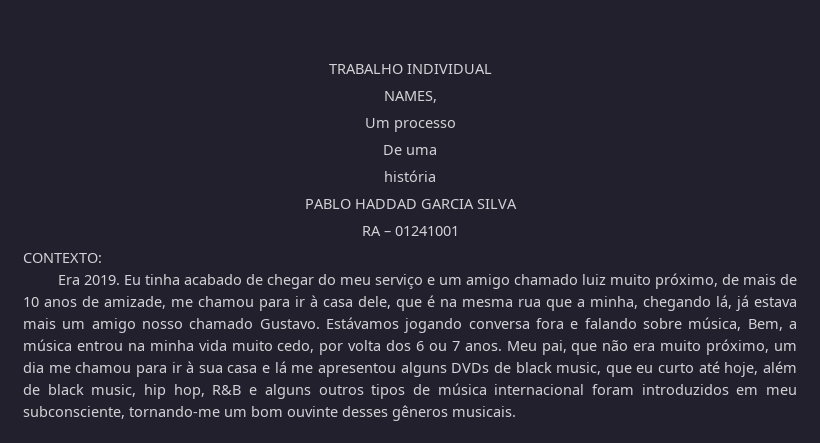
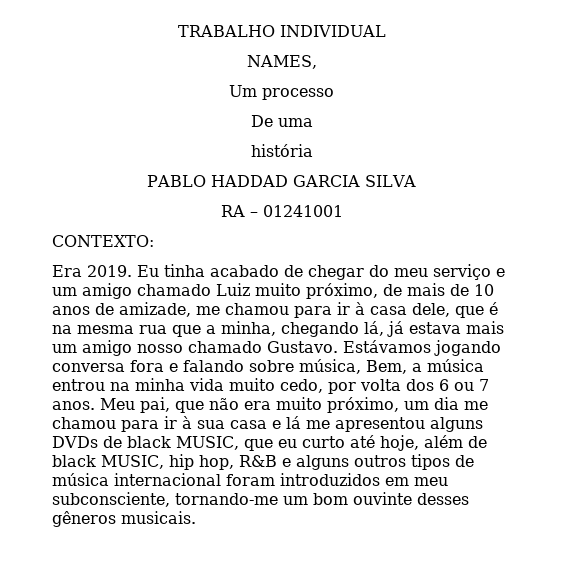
- Eu tinha acabado de chegar do meu serviço e um amigo chamado luiz muito próximo, de mais de 10 anos de amizade, me chamou para ir à casa dele, que é na mesma rua que a minha, chegando lá, já estava mais um amigo nosso chamado Gustavo.
+ Eu tinha acabado de chegar do meu serviço e um amigo chamado Luiz muito próximo, de mais de 10 anos de amizade, me chamou para ir à casa dele, que é na mesma rua que a minha, chegando lá, já estava mais um amigo nosso chamado Gustavo.
- Meu pai, que não era muito próximo, um dia me chamou para ir à sua casa e lá me apresentou alguns DVDs de black music, que eu curto até hoje, além de black music, hip hop, R&B e alguns outros tipos de música internacional foram introduzidos em meu subconsciente, tornando-me um bom ouvinte desses gêneros musicais.
+ Meu pai, que não era muito próximo, um dia me chamou para ir à sua casa e lá me apresentou alguns DVDs de black MUSIC, que eu curto até hoje, além de black MUSIC, hip hop, R&B e alguns outros tipos de música internacional foram introduzidos em meu subconsciente, tornando-me um bom ouvinte desses gêneros musicais.

